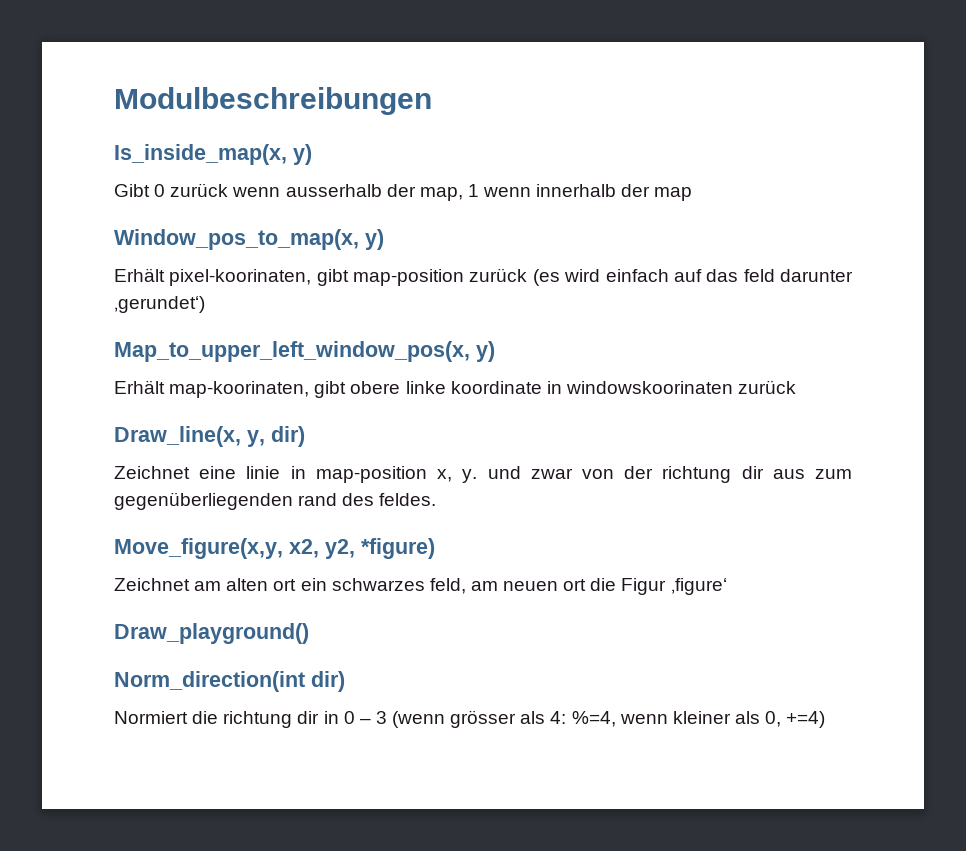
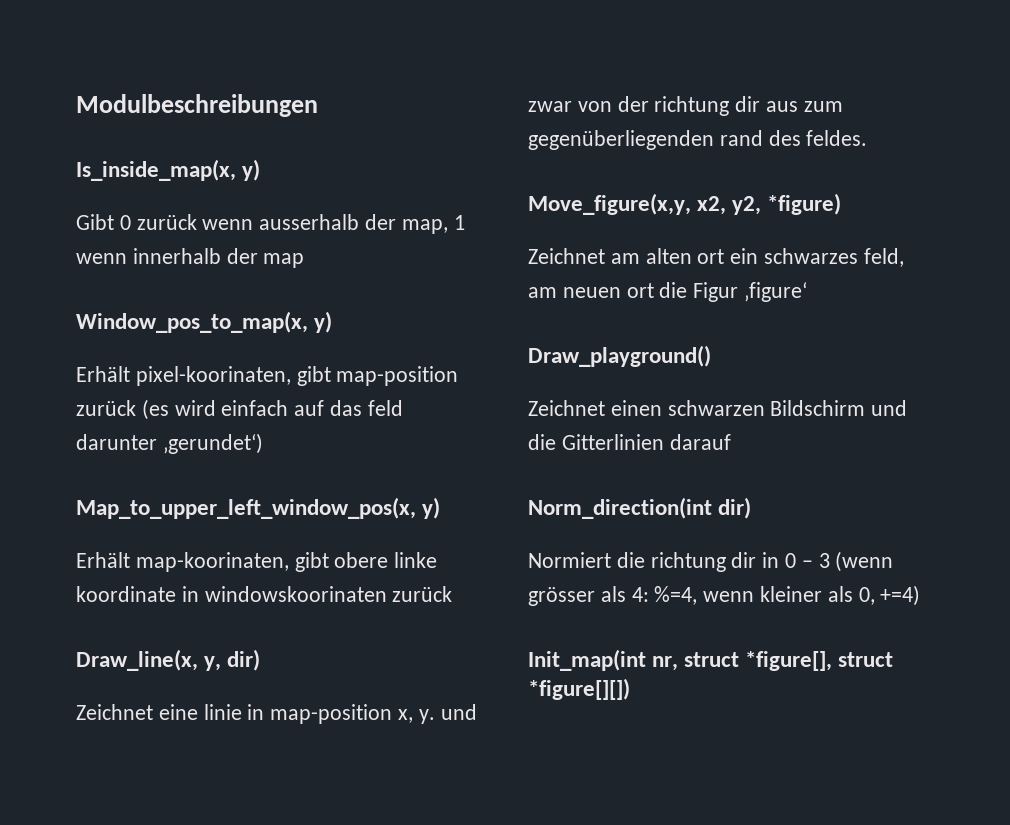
+ Zeichnet einen schwarzen Bildschirm und die Gitterlinien darauf
+ Init_map(int nr, struct *figure[], struct *figure[][])

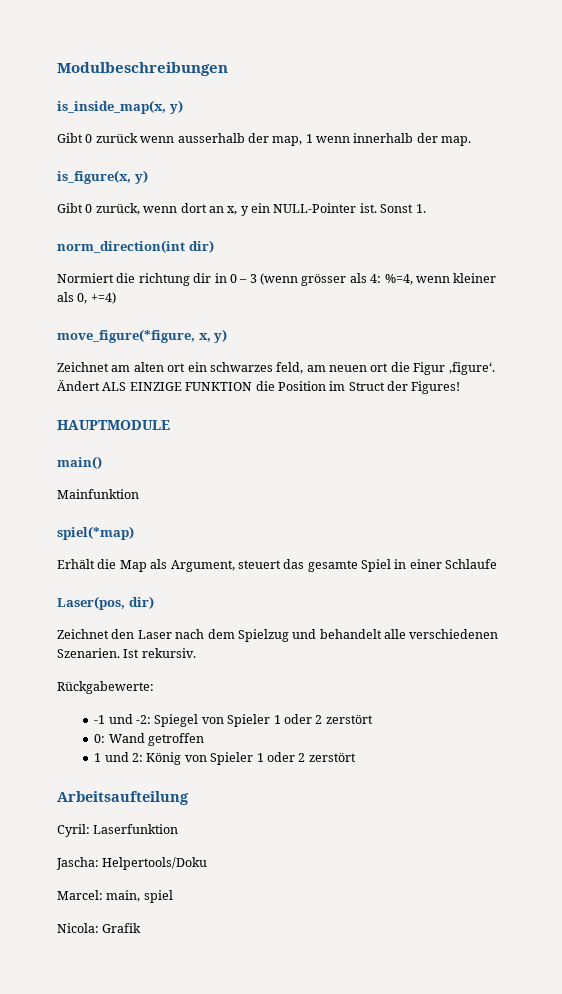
- Is_inside_map(x, y)
+ is_inside_map(x, y)
- Gibt 0 zurück wenn ausserhalb der map, 1 wenn innerhalb der map
- Window_pos_to_map(x, y)
- Erhält pixel-koorinaten, gibt map-position zurück (es wird einfach auf das feld darunter ‚gerundet‘)
- Map_to_upper_left_window_pos(x, y)
- Erhält map-koorinaten, gibt obere linke koordinate in windowskoorinaten zurück
- Draw_line(x, y, dir)
- Zeichnet eine linie in map-position x, y. und zwar von der richtung dir aus zum gegenüberliegenden rand des feldes.
- Move_figure(x,y, x2, y2, *figure)
- Zeichnet am alten ort ein schwarzes feld, am neuen ort die Figur ‚figure‘
- Draw_playground()
- Zeichnet einen schwarzen Bildschirm und die Gitterlinien darauf
- Norm_direction(int dir)
+ Gibt 0 zurück wenn ausserhalb der map, 1 wenn innerhalb der map.
+ is_figure(x, y)
+ Gibt 0 zurück, wenn dort an x, y ein NULL-Pointer ist. Sonst 1.
+ norm_direction(int dir)
- Init_map(int nr, struct *figure[], struct *figure[][])
+ move_figure(*figure, x, y)
+ Zeichnet am alten ort ein schwarzes feld, am neuen ort die Figur ‚figure‘. Ändert ALS EINZIGE FUNKTION die Position im Struct der Figures!
+ HAUPTMODULE
+ main()
+ Mainfunktion
+ spiel(*map)
+ Erhält die Map als Argument, steuert das gesamte Spiel in einer Schlaufe
+ Laser(pos, dir)
+ Zeichnet den Laser nach dem Spielzug und behandelt alle verschiedenen Szenarien. Ist rekursiv.
+ Rückgabewerte:
+ -1 und -2: Spiegel von Spieler 1 oder 2 zerstört
+ 0: Wand getroffen
+ 1 und 2: König von Spieler 1 oder 2 zerstört
+ Arbeitsaufteilung
+ Cyril: Laserfunktion
+ Jascha: Helpertools/Doku
+ Marcel: main, spiel
+ Nicola: Grafik

